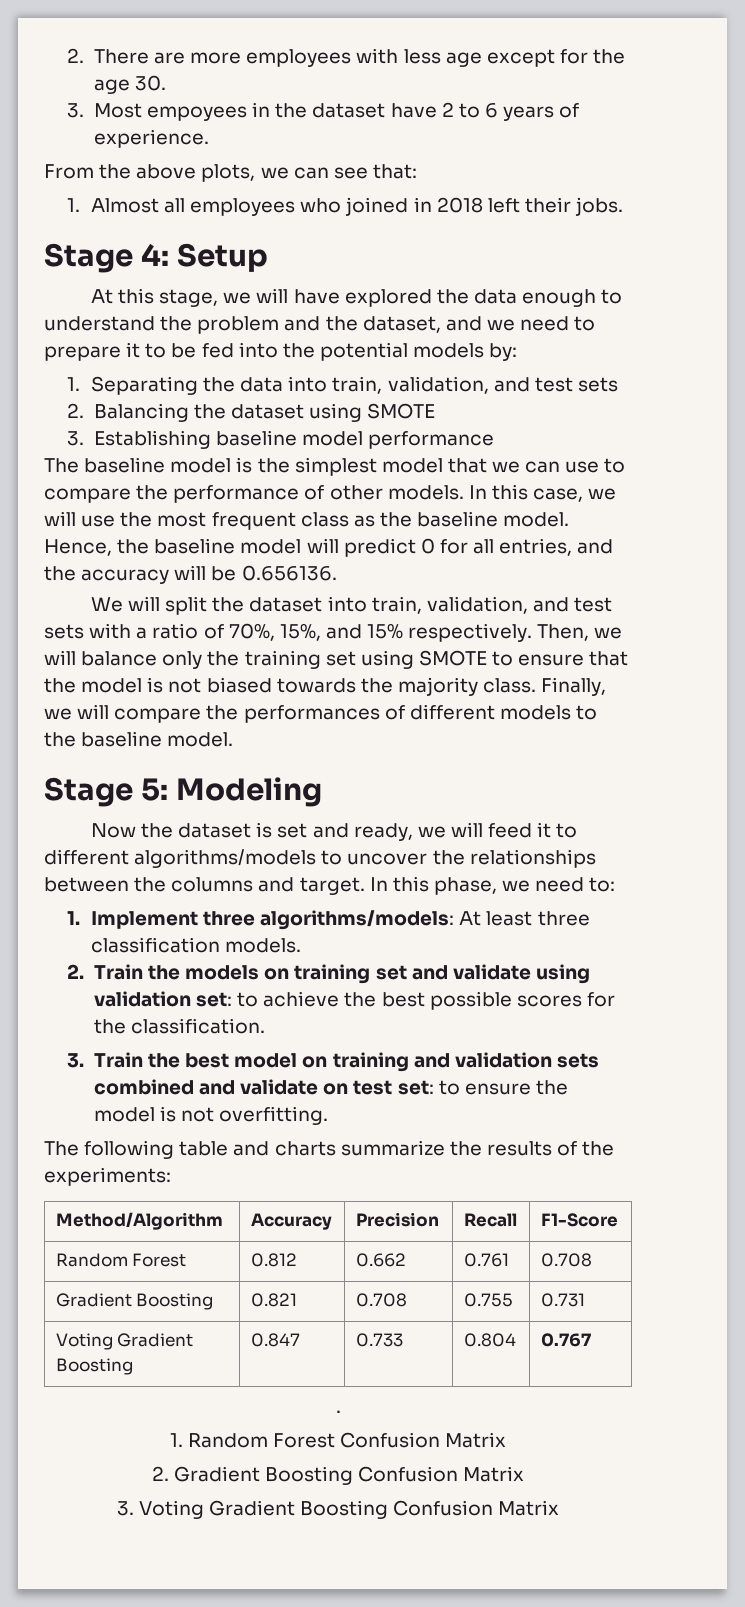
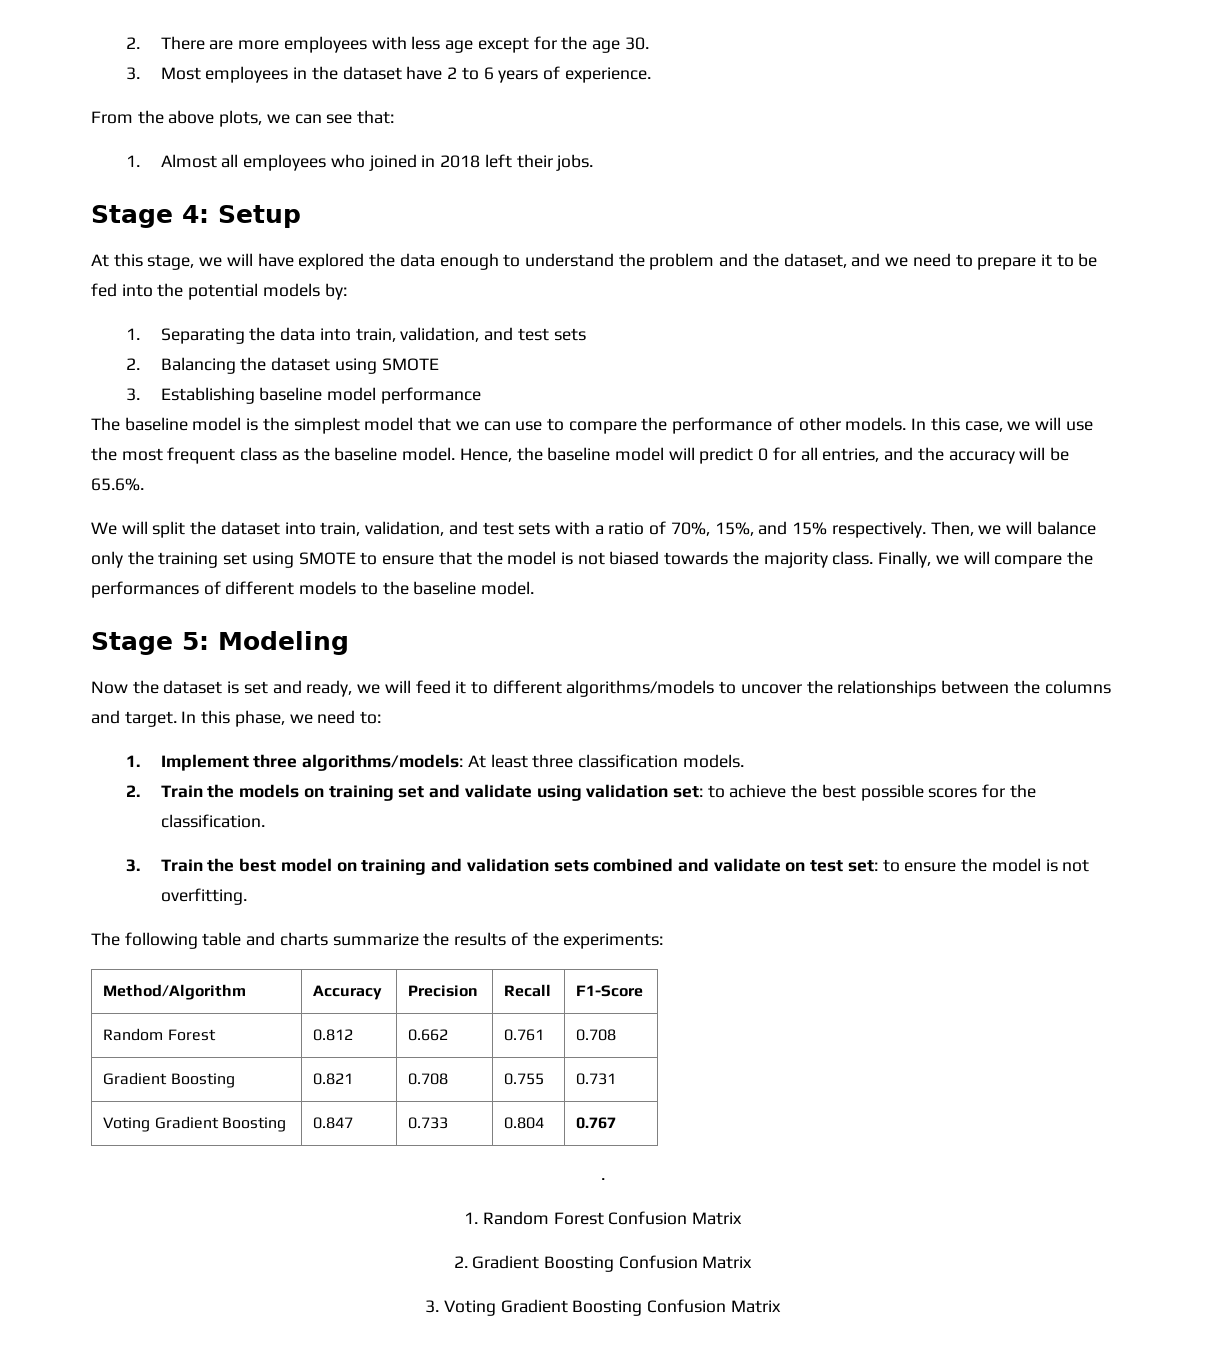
- 3. Most empoyees in the dataset have 2 to 6 years of experience.
+ 3. Most employees in the dataset have 2 to 6 years of experience.
- Hence, the baseline model will predict 0 for all entries, and the accuracy will be 0.656136.
+ Hence, the baseline model will predict 0 for all entries, and the accuracy will be 65.6%.

